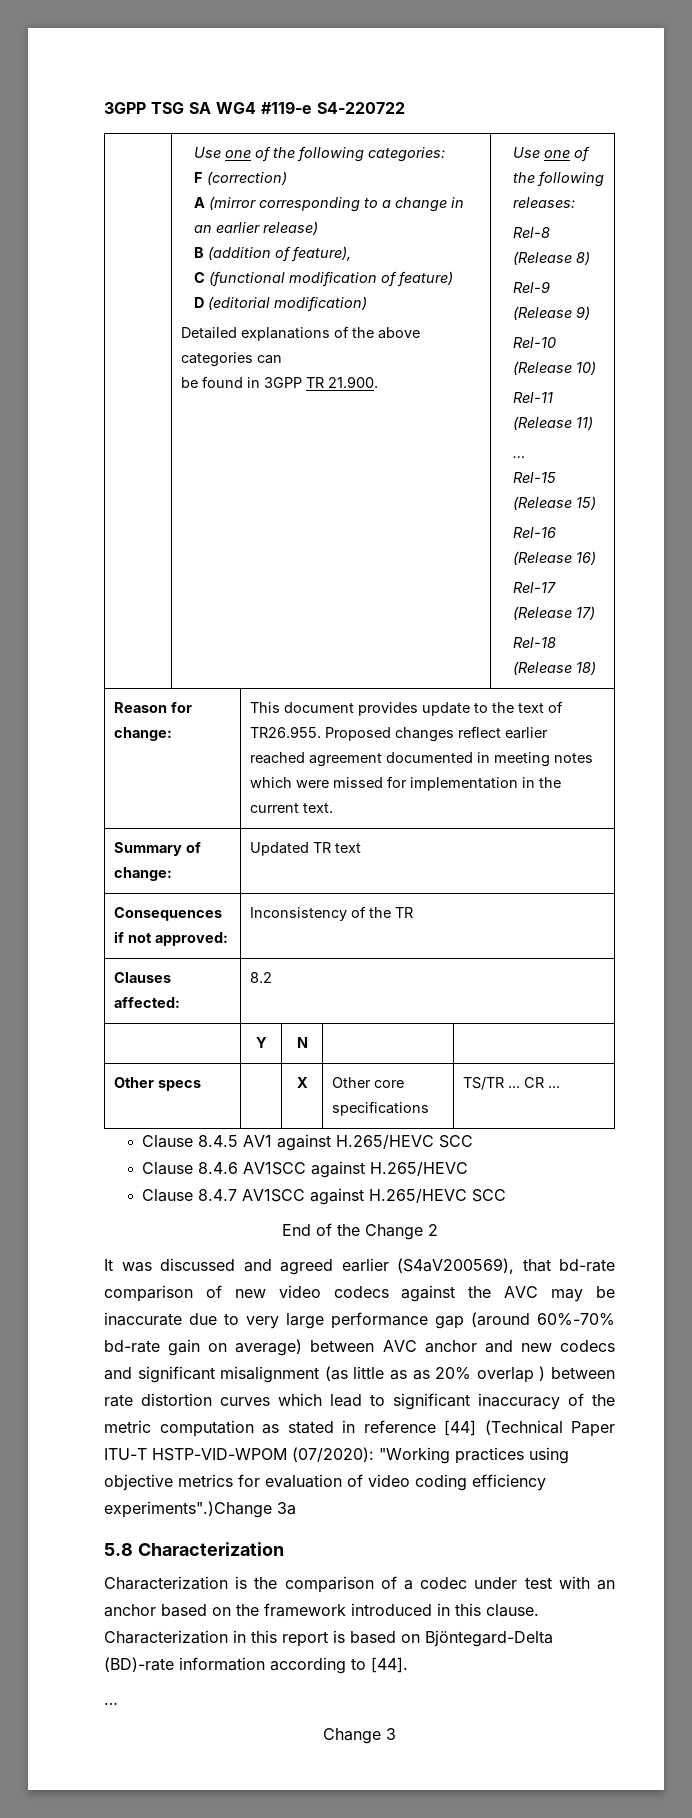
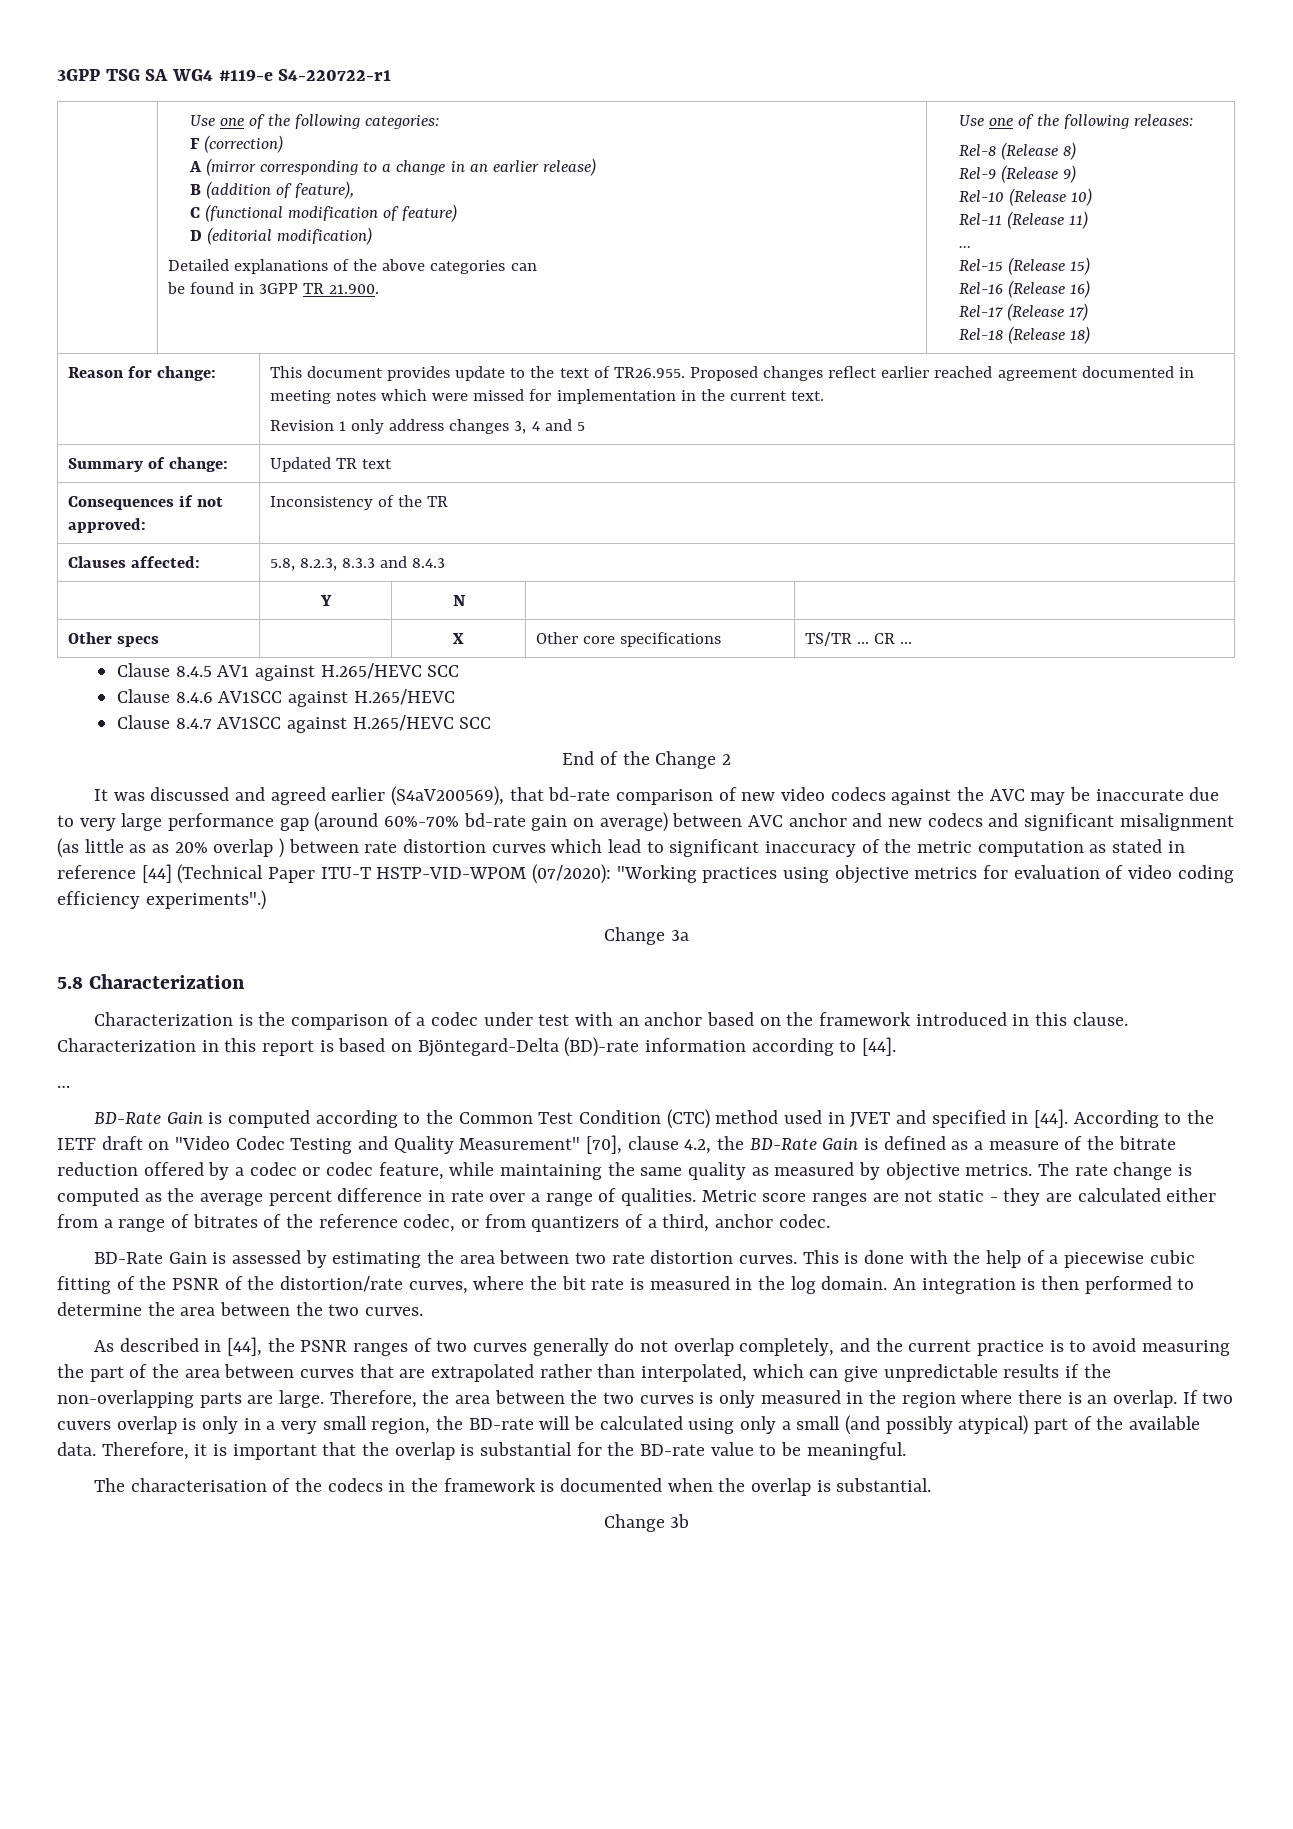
- 3GPP TSG SA WG4 #119-e S4-220722
+ 3GPP TSG SA WG4 #119-e S4-220722-r1
  Reason for change: | This document provides update to the text of TR26.955. Proposed changes reflect earlier reached agreement documented in meeting notes which were missed for implementation in the current text.
+ Revision 1 only address changes 3, 4 and 5
- Clauses affected: | 8.2
+ Clauses affected: | 5.8, 8.2.3, 8.3.3 and 8.4.3
- "Working practices using objective metrics for evaluation of video coding efficiency experiments".)Change 3a
+ "Working practices using objective metrics for evaluation of video coding efficiency experiments".)
+ Change 3a
- Change 3
+ BD-Rate Gain is computed according to the Common Test Condition (CTC) method used in JVET and specified in [44]. According to the IETF draft on "Video Codec Testing and Quality Measurement" [70], clause 4.2, the BD-Rate Gain is defined as a measure of the bitrate reduction offered by a codec or codec feature, while maintaining the same quality as measured by objective metrics. The rate change is computed as the average percent difference in rate over a range of qualities. Metric score ranges are not static - they are calculated either from a range of bitrates of the reference codec, or from quantizers of a third, anchor codec.
+ BD-Rate Gain is assessed by estimating the area between two rate distortion curves. This is done with the help of a piecewise cubic fitting of the PSNR of the distortion/rate curves, where the bit rate is measured in the log domain. An integration is then performed to determine the area between the two curves.
+ As described in [44], the PSNR ranges of two curves generally do not overlap completely, and the current practice is to avoid measuring the part of the area between curves that are extrapolated rather than interpolated, which can give unpredictable results if the non-overlapping parts are large. Therefore, the area between the two curves is only measured in the region where there is an overlap. If two cuvers overlap is only in a very small region, the BD-rate will be calculated using only a small (and possibly atypical) part of the available data. Therefore, it is important that the overlap is substantial for the BD-rate value to be meaningful.
+ The characterisation of the codecs in the framework is documented when the overlap is substantial.
+ Change 3b

